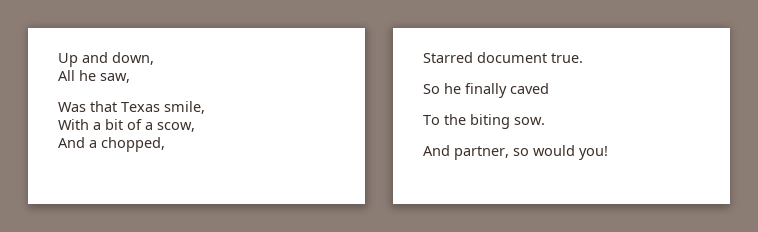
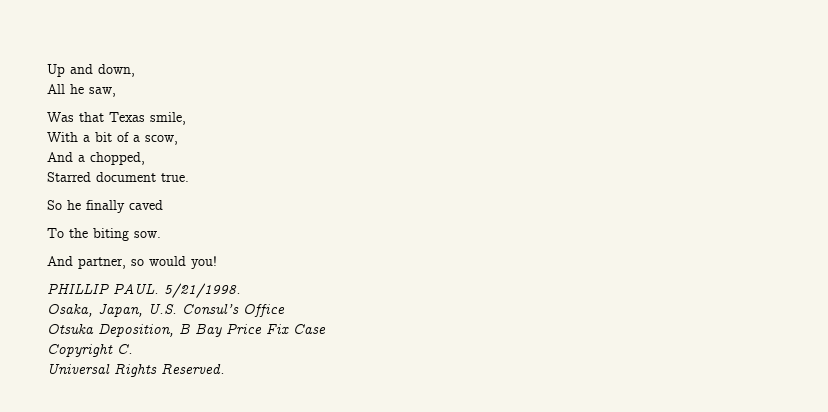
+ PHILLIP PAUL. 5/21/1998.
+ Osaka, Japan, U.S. Consul’s Office
+ Otsuka Deposition, B Bay Price Fix Case
+ Copyright C.
+ Universal Rights Reserved.

